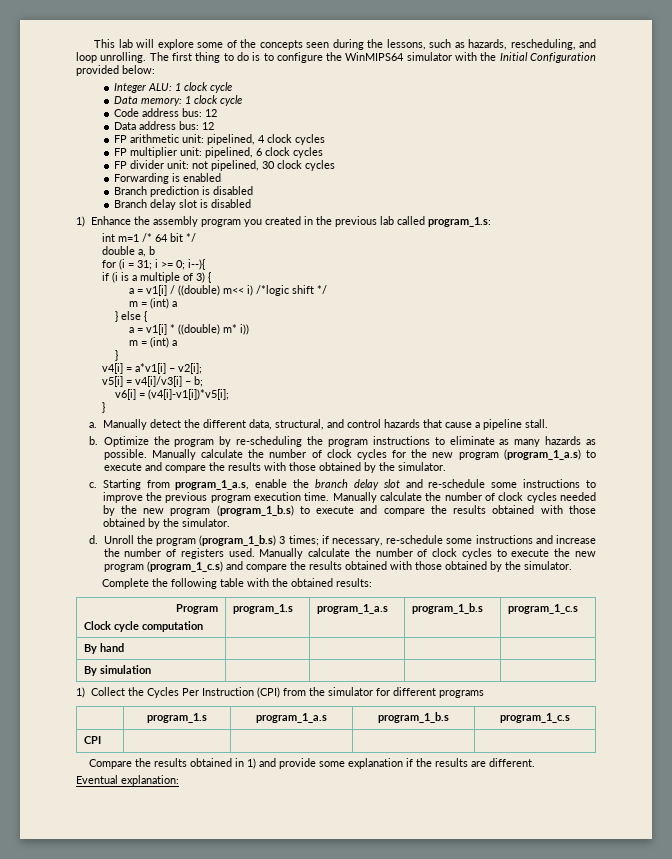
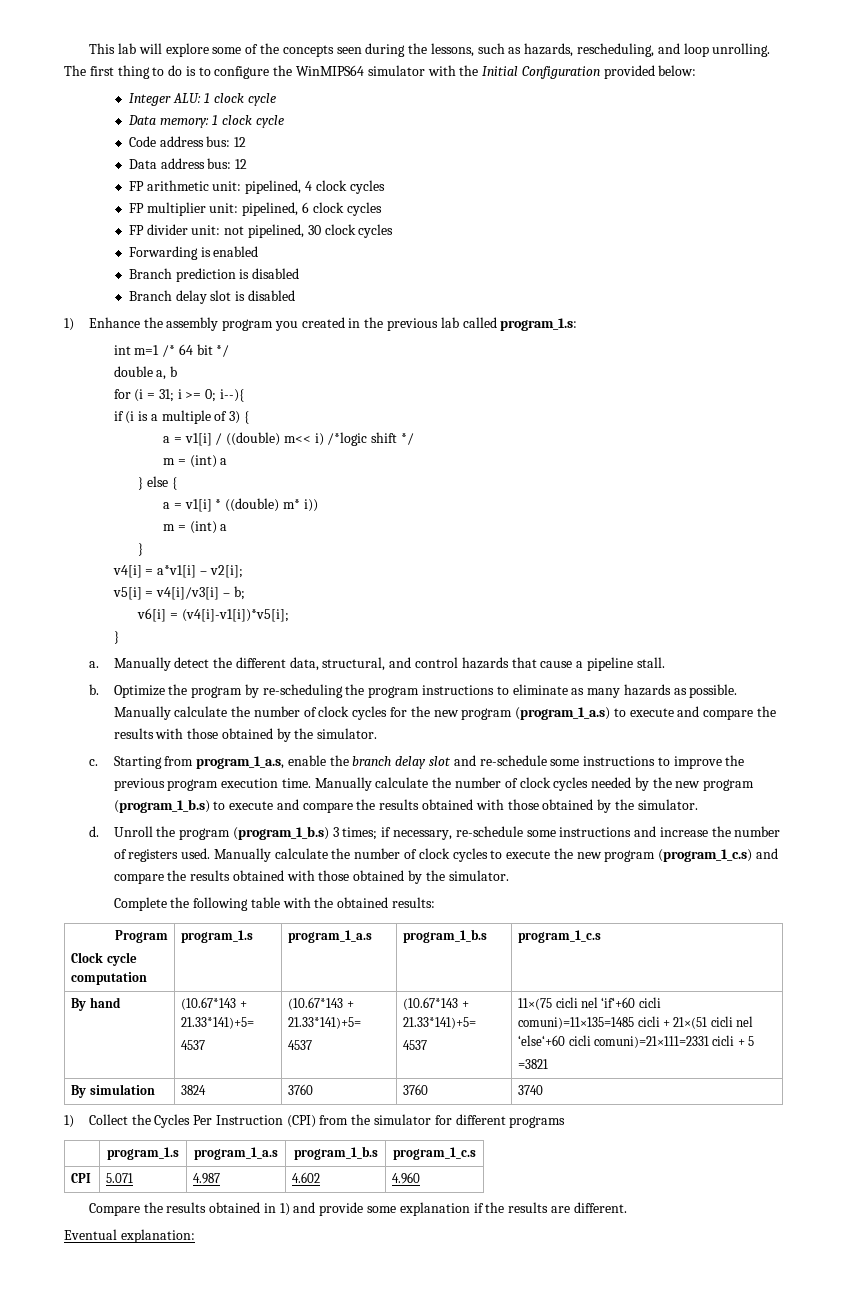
- By hand | | | |
- By simulation | | | |
+ By hand | (10.67*143 + 21.33*141)+5=
+ 4537 | (10.67*143 + 21.33*141)+5=
+ 4537 | (10.67*143 + 21.33*141)+5=
+ 4537 | 11×(75 cicli nel ‘if‘+60 cicli comuni)=11×135=1485 cicli + 21×(51 cicli nel ‘else‘+60 cicli comuni)=21×111=2331 cicli + 5
+ =3821
+ By simulation | 3824 | 3760 | 3760 | 3740
- CPI | | | |
+ CPI | 5.071 | 4.987 | 4.602 | 4.960

